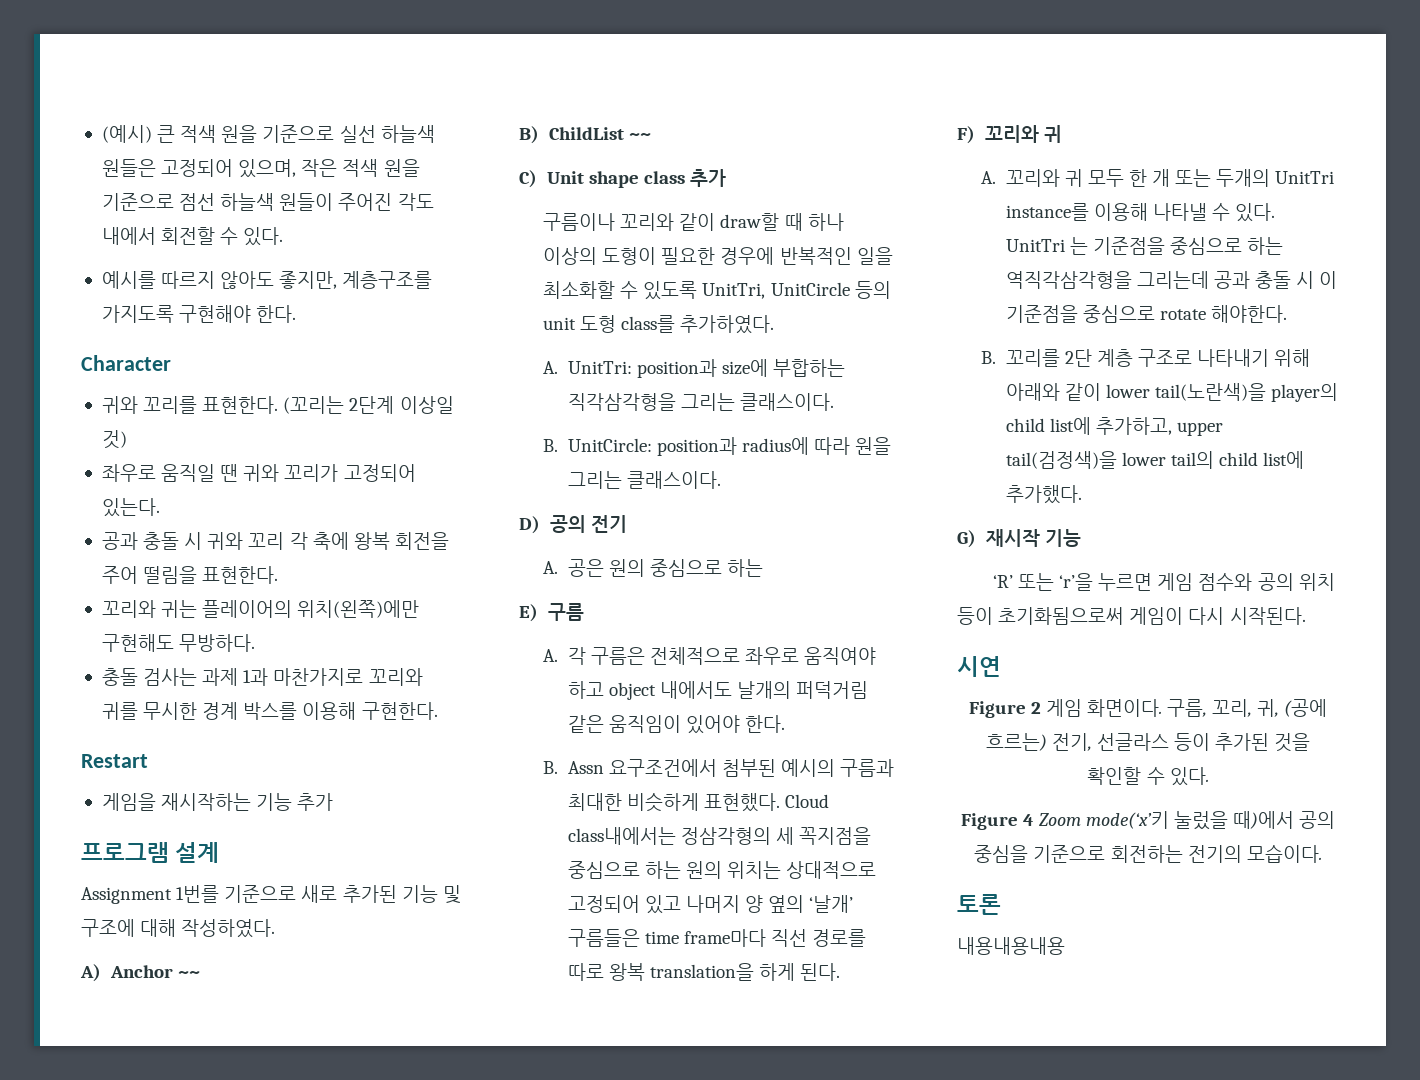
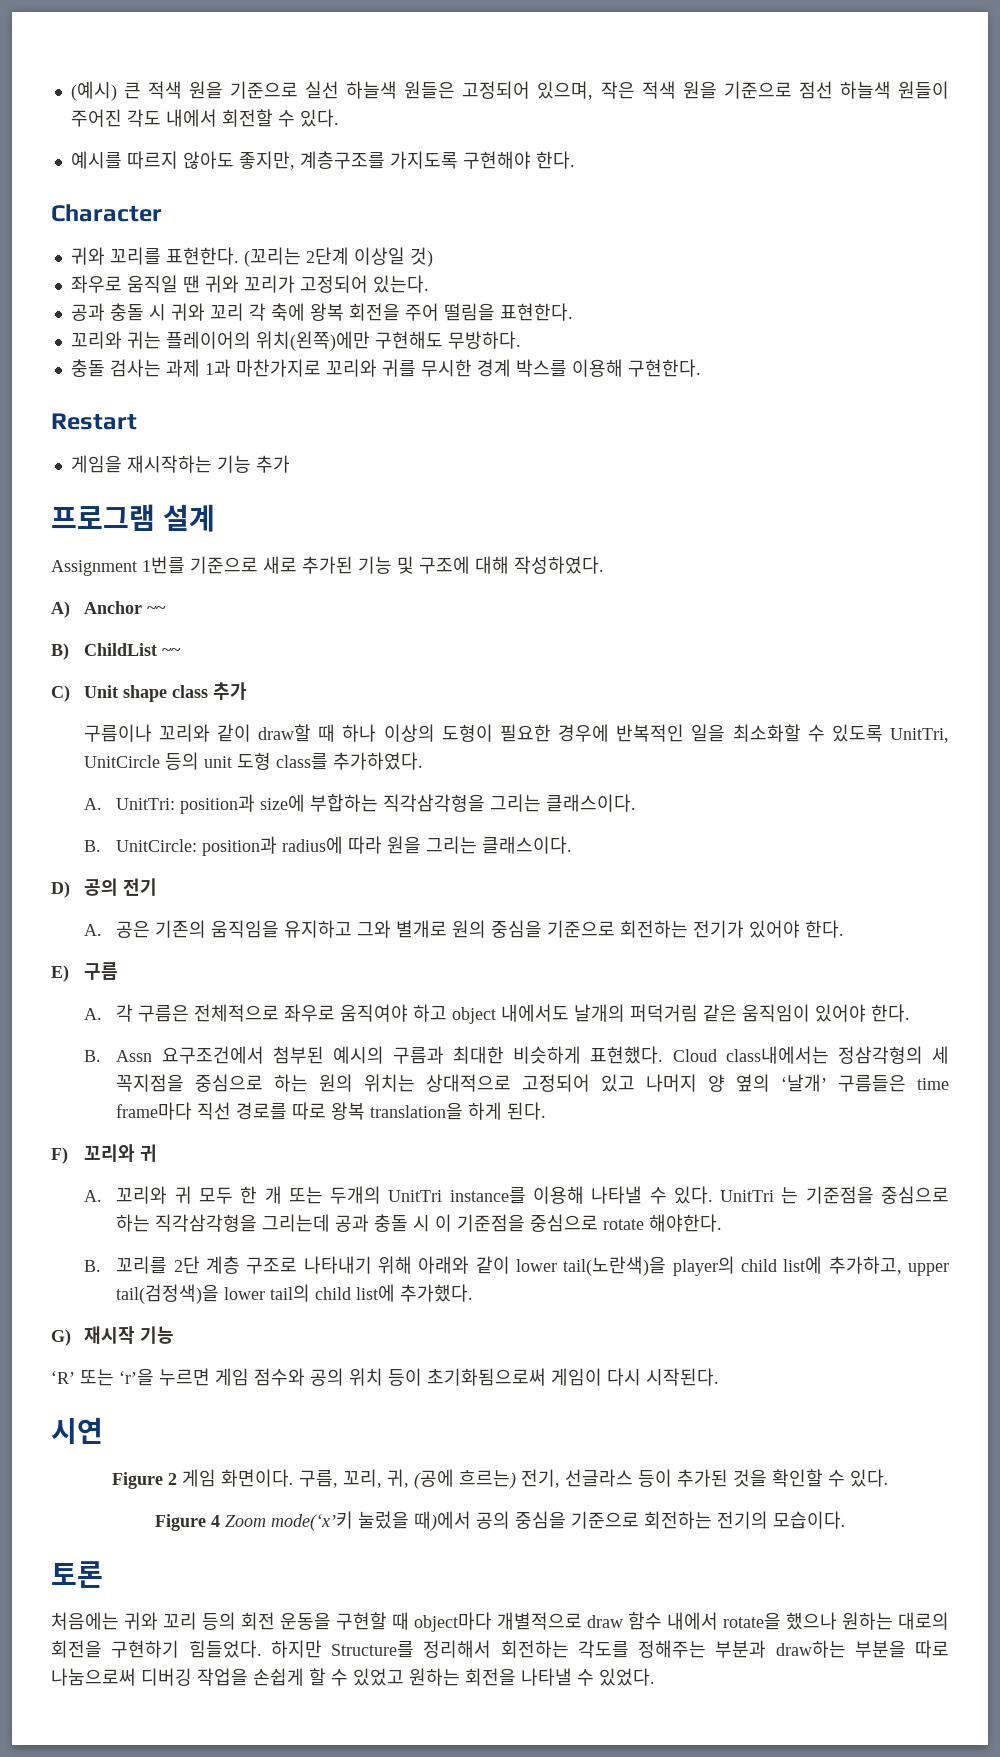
- A. 공은 원의 중심으로 하는
+ A. 공은 기존의 움직임을 유지하고 그와 별개로 원의 중심을 기준으로 회전하는 전기가 있어야 한다.
- UnitTri 는 기준점을 중심으로 하는 역직각삼각형을 그리는데 공과 충돌 시 이 기준점을 중심으로 rotate 해야한다.
+ UnitTri 는 기준점을 중심으로 하는 직각삼각형을 그리는데 공과 충돌 시 이 기준점을 중심으로 rotate 해야한다.
- 내용내용내용
+ 처음에는 귀와 꼬리 등의 회전 운동을 구현할 때 object마다 개별적으로 draw 함수 내에서 rotate을 했으나 원하는 대로의 회전을 구현하기 힘들었다. 하지만 Structure를 정리해서 회전하는 각도를 정해주는 부분과 draw하는 부분을 따로 나눔으로써 디버깅 작업을 손쉽게 할 수 있었고 원하는 회전을 나타낼 수 있었다.

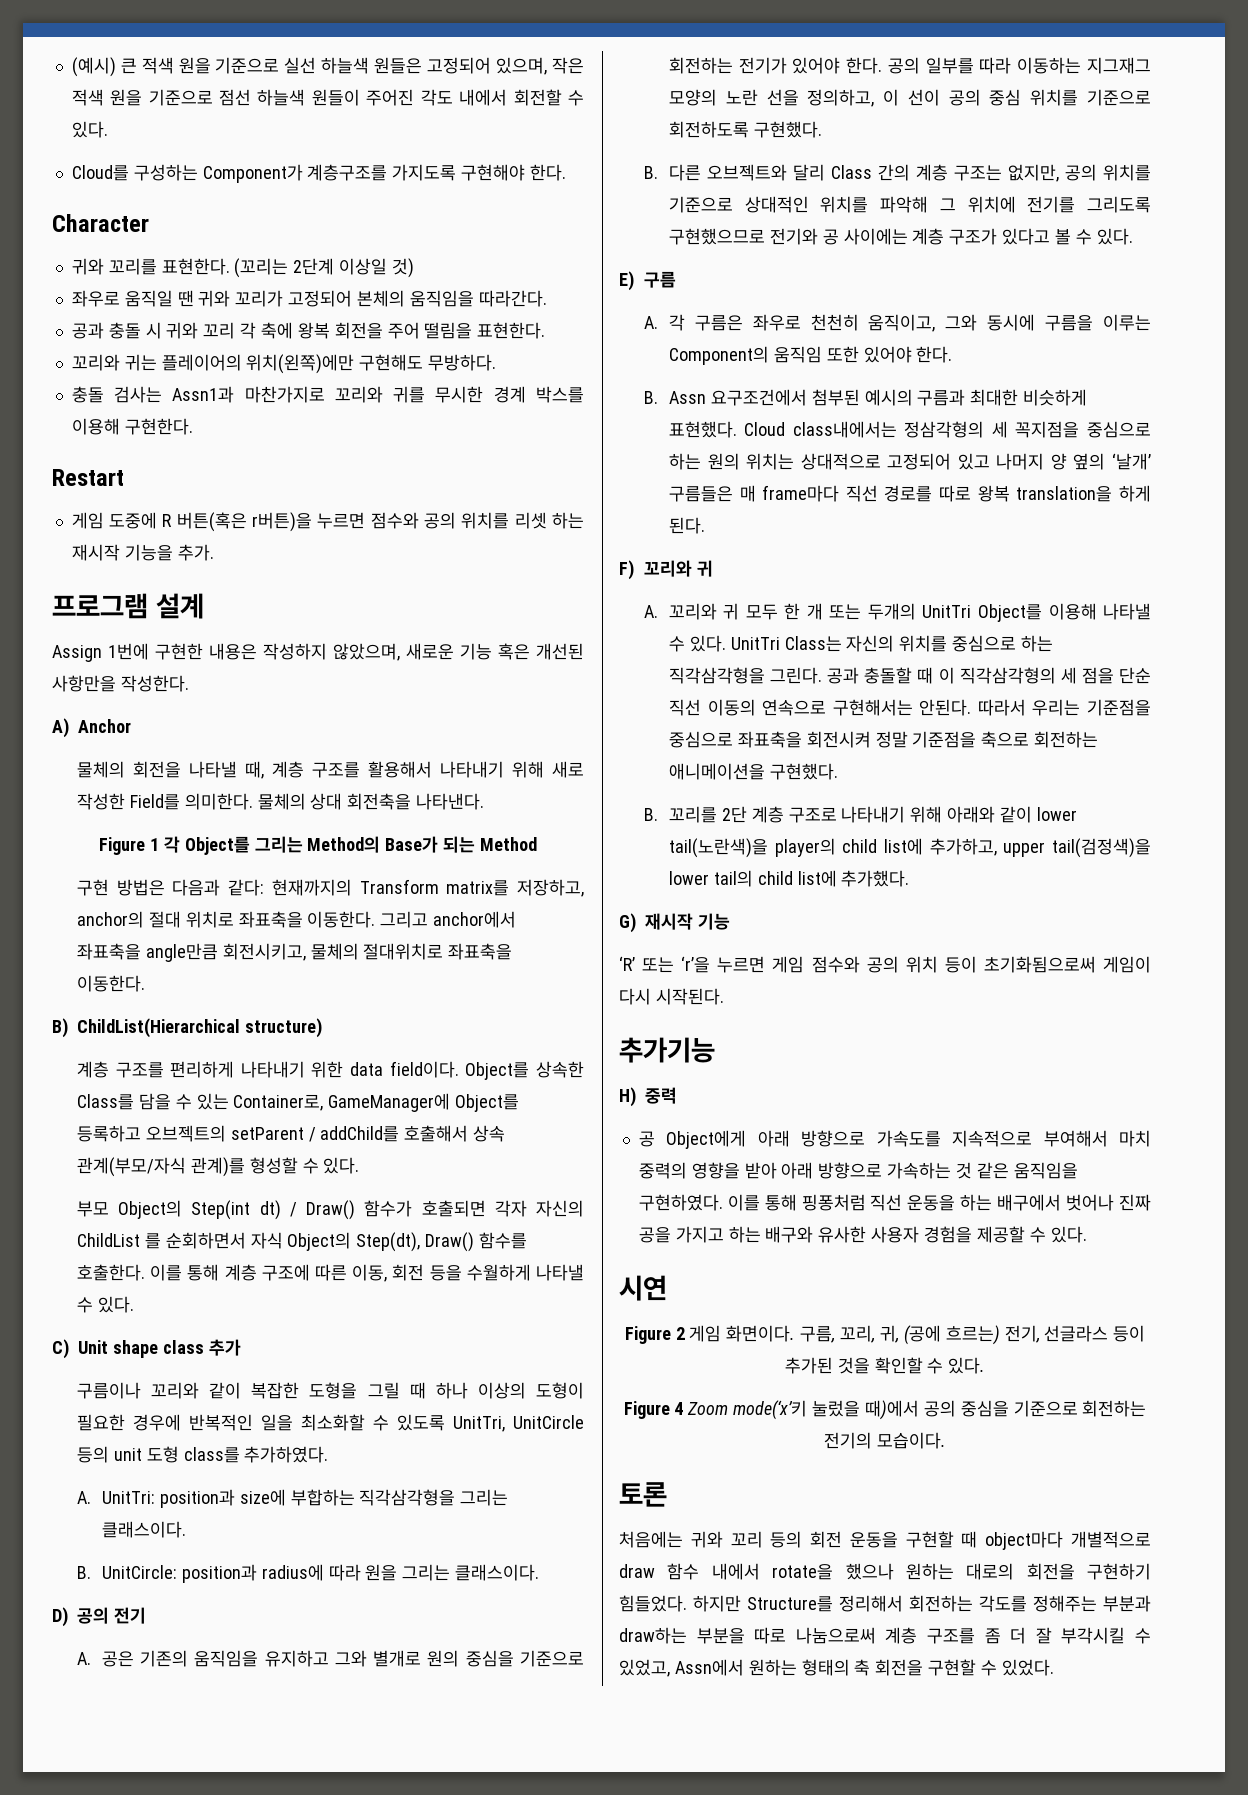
- 예시를 따르지 않아도 좋지만, 계층구조를 가지도록 구현해야 한다.
+ Cloud를 구성하는 Component가 계층구조를 가지도록 구현해야 한다.
- 좌우로 움직일 땐 귀와 꼬리가 고정되어 있는다.
+ 좌우로 움직일 땐 귀와 꼬리가 고정되어 본체의 움직임을 따라간다.
- 충돌 검사는 과제 1과 마찬가지로 꼬리와 귀를 무시한 경계 박스를 이용해 구현한다.
+ 충돌 검사는 Assn1과 마찬가지로 꼬리와 귀를 무시한 경계 박스를 이용해 구현한다.
- 게임을 재시작하는 기능 추가
+ 게임 도중에 R 버튼(혹은 r버튼)을 누르면 점수와 공의 위치를 리셋 하는 재시작 기능을 추가.
  프로그램 설계
- Assignment 1번를 기준으로 새로 추가된 기능 및 구조에 대해 작성하였다.
- A) Anchor ~~
- B) ChildList ~~
+ Assign 1번에 구현한 내용은 작성하지 않았으며, 새로운 기능 혹은 개선된 사항만을 작성한다.
+ A) Anchor
+ 물체의 회전을 나타낼 때, 계층 구조를 활용해서 나타내기 위해 새로 작성한 Field를 의미한다. 물체의 상대 회전축을 나타낸다.
+ Figure 1 각 Object를 그리는 Method의 Base가 되는 Method
+ 구현 방법은 다음과 같다: 현재까지의 Transform matrix를 저장하고, anchor의 절대 위치로 좌표축을 이동한다. 그리고 anchor에서 좌표축을 angle만큼 회전시키고, 물체의 절대위치로 좌표축을 이동한다.
+ B) ChildList(Hierarchical structure)
+ 계층 구조를 편리하게 나타내기 위한 data field이다. Object를 상속한 Class를 담을 수 있는 Container로, GameManager에 Object를 등록하고 오브젝트의 setParent / addChild를 호출해서 상속 관계(부모/자식 관계)를 형성할 수 있다.
+ 부모 Object의 Step(int dt) / Draw() 함수가 호출되면 각자 자신의 ChildList 를 순회하면서 자식 Object의 Step(dt), Draw() 함수를 호출한다. 이를 통해 계층 구조에 따른 이동, 회전 등을 수월하게 나타낼 수 있다.
- 구름이나 꼬리와 같이 draw할 때 하나 이상의 도형이 필요한 경우에 반복적인 일을 최소화할 수 있도록 UnitTri, UnitCircle 등의 unit 도형 class를 추가하였다.
+ 구름이나 꼬리와 같이 복잡한 도형을 그릴 때 하나 이상의 도형이 필요한 경우에 반복적인 일을 최소화할 수 있도록 UnitTri, UnitCircle 등의 unit 도형 class를 추가하였다.
+ 공의 일부를 따라 이동하는 지그재그 모양의 노란 선을 정의하고, 이 선이 공의 중심 위치를 기준으로 회전하도록 구현했다.
+ B. 다른 오브젝트와 달리 Class 간의 계층 구조는 없지만, 공의 위치를 기준으로 상대적인 위치를 파악해 그 위치에 전기를 그리도록 구현했으므로 전기와 공 사이에는 계층 구조가 있다고 볼 수 있다.
- A. 각 구름은 전체적으로 좌우로 움직여야 하고 object 내에서도 날개의 퍼덕거림 같은 움직임이 있어야 한다.
+ A. 각 구름은 좌우로 천천히 움직이고, 그와 동시에 구름을 이루는 Component의 움직임 또한 있어야 한다.
- Cloud class내에서는 정삼각형의 세 꼭지점을 중심으로 하는 원의 위치는 상대적으로 고정되어 있고 나머지 양 옆의 ‘날개’ 구름들은 time frame마다 직선 경로를 따로 왕복 translation을 하게 된다.
+ Cloud class내에서는 정삼각형의 세 꼭지점을 중심으로 하는 원의 위치는 상대적으로 고정되어 있고 나머지 양 옆의 ‘날개’ 구름들은 매 frame마다 직선 경로를 따로 왕복 translation을 하게 된다.
- A. 꼬리와 귀 모두 한 개 또는 두개의 UnitTri instance를 이용해 나타낼 수 있다.
+ A. 꼬리와 귀 모두 한 개 또는 두개의 UnitTri Object를 이용해 나타낼 수 있다.
- UnitTri 는 기준점을 중심으로 하는 직각삼각형을 그리는데 공과 충돌 시 이 기준점을 중심으로 rotate 해야한다.
+ UnitTri Class는 자신의 위치를 중심으로 하는 직각삼각형을 그린다. 공과 충돌할 때 이 직각삼각형의 세 점을 단순 직선 이동의 연속으로 구현해서는 안된다. 따라서 우리는 기준점을 중심으로 좌표축을 회전시켜 정말 기준점을 축으로 회전하는 애니메이션을 구현했다.
+ 추가기능
+ H) 중력
+ 공 Object에게 아래 방향으로 가속도를 지속적으로 부여해서 마치 중력의 영향을 받아 아래 방향으로 가속하는 것 같은 움직임을 구현하였다. 이를 통해 핑퐁처럼 직선 운동을 하는 배구에서 벗어나 진짜 공을 가지고 하는 배구와 유사한 사용자 경험을 제공할 수 있다.
- 하지만 Structure를 정리해서 회전하는 각도를 정해주는 부분과 draw하는 부분을 따로 나눔으로써 디버깅 작업을 손쉽게 할 수 있었고 원하는 회전을 나타낼 수 있었다.
+ 하지만 Structure를 정리해서 회전하는 각도를 정해주는 부분과 draw하는 부분을 따로 나눔으로써 계층 구조를 좀 더 잘 부각시킬 수 있었고, Assn에서 원하는 형태의 축 회전을 구현할 수 있었다.

